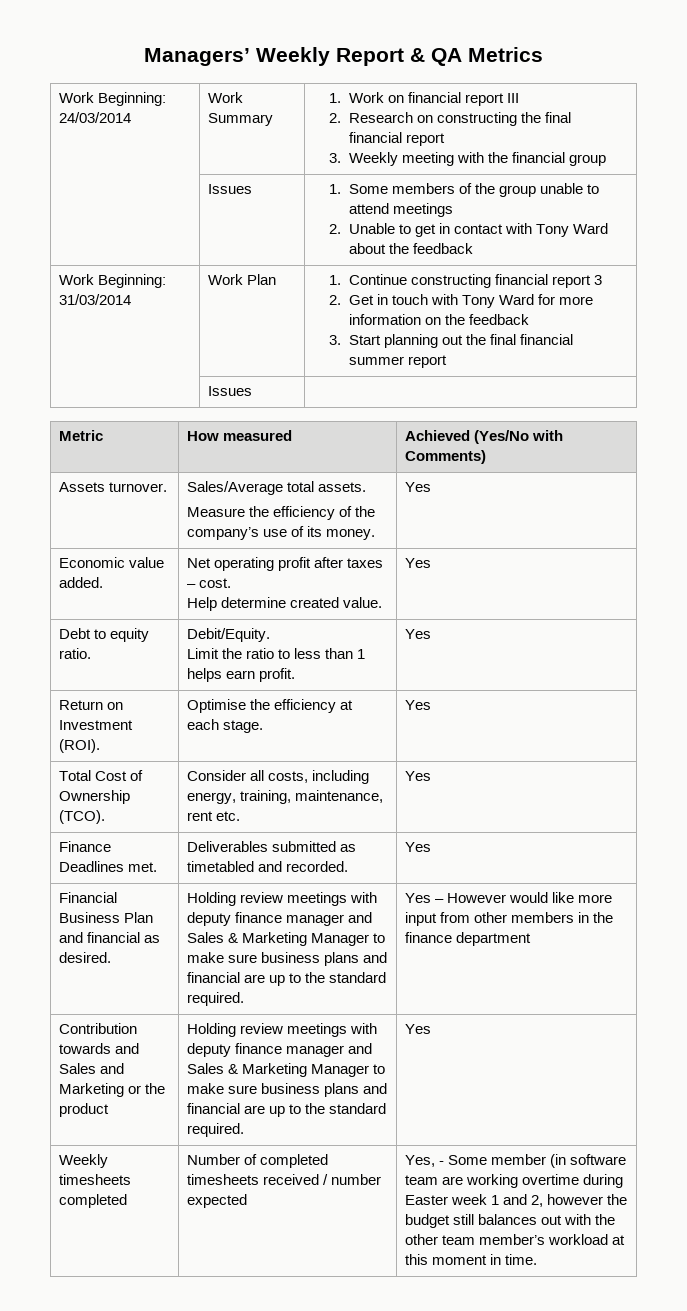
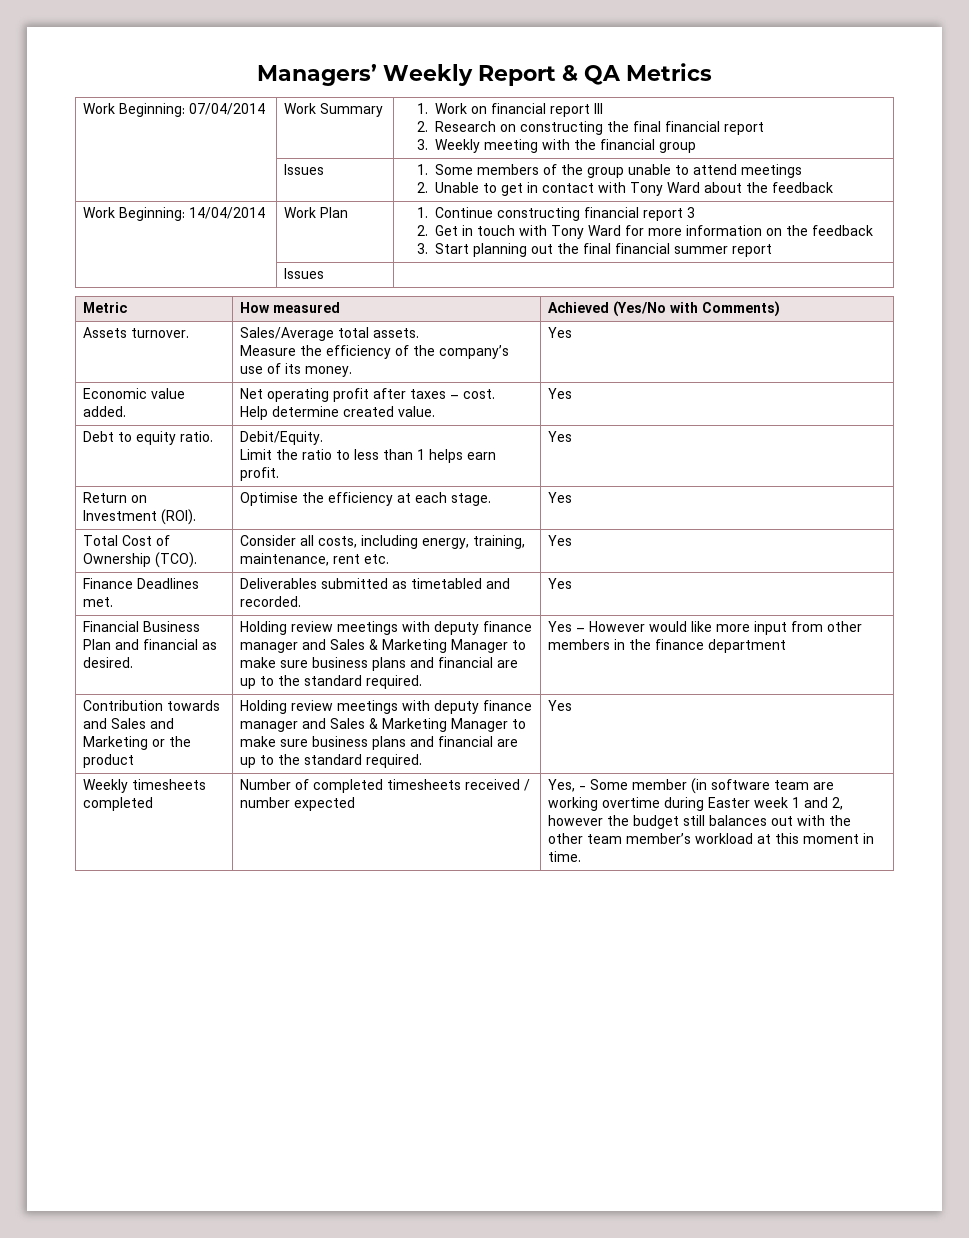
- Work Beginning: 24/03/2014 | Work Summary | 1. Work on financial report III
+ Work Beginning: 07/04/2014 | Work Summary | 1. Work on financial report III
- Work Beginning: 31/03/2014 | Work Plan | 1. Continue constructing financial report 3
+ Work Beginning: 14/04/2014 | Work Plan | 1. Continue constructing financial report 3

